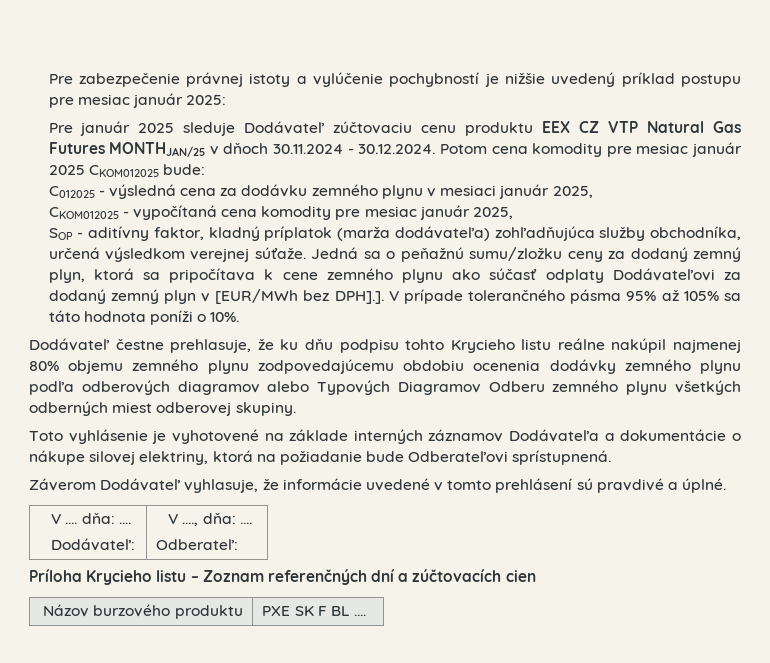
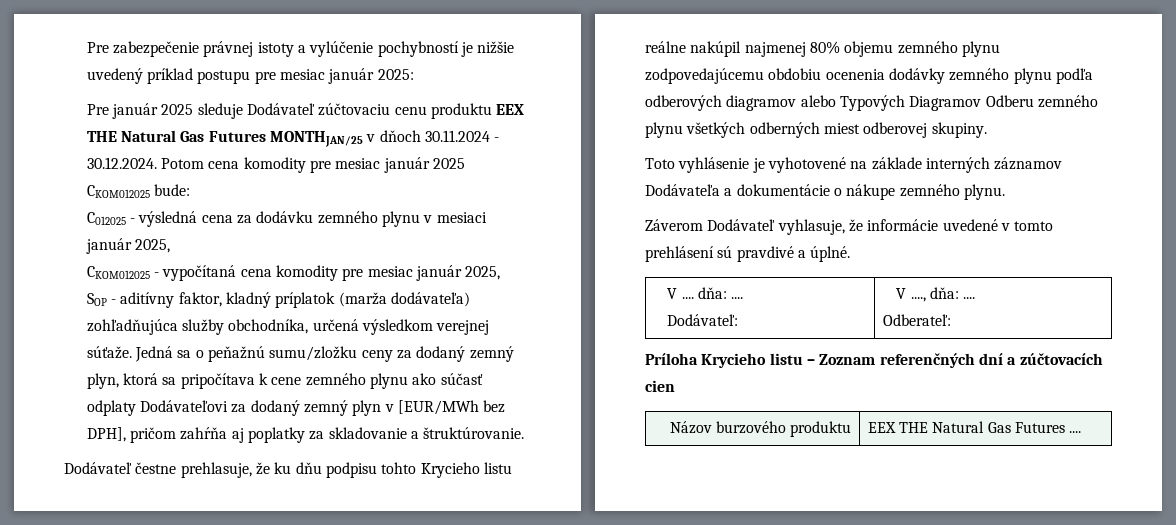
- Pre január 2025 sleduje Dodávateľ zúčtovaciu cenu produktu EEX CZ VTP Natural Gas Futures MONTHJAN/25 v dňoch 30.11.2024 - 30.12.2024. Potom cena komodity pre mesiac január 2025 CKOM012025 bude:
+ Pre január 2025 sleduje Dodávateľ zúčtovaciu cenu produktu EEX THE Natural Gas Futures MONTHJAN/25 v dňoch 30.11.2024 - 30.12.2024. Potom cena komodity pre mesiac január 2025 CKOM012025 bude:
- Jedná sa o peňažnú sumu/zložku ceny za dodaný zemný plyn, ktorá sa pripočítava k cene zemného plynu ako súčasť odplaty Dodávateľovi za dodaný zemný plyn v [EUR/MWh bez DPH].]. V prípade tolerančného pásma 95% až 105% sa táto hodnota poníži o 10%.
+ Jedná sa o peňažnú sumu/zložku ceny za dodaný zemný plyn, ktorá sa pripočítava k cene zemného plynu ako súčasť odplaty Dodávateľovi za dodaný zemný plyn v [EUR/MWh bez DPH], pričom zahŕňa aj poplatky za skladovanie a štruktúrovanie.
- Toto vyhlásenie je vyhotovené na základe interných záznamov Dodávateľa a dokumentácie o nákupe silovej elektriny, ktorá na požiadanie bude Odberateľovi sprístupnená.
+ Toto vyhlásenie je vyhotovené na základe interných záznamov Dodávateľa a dokumentácie o nákupe zemného plynu.
- Názov burzového produktu | PXE SK F BL ....
+ Názov burzového produktu | EEX THE Natural Gas Futures ....

